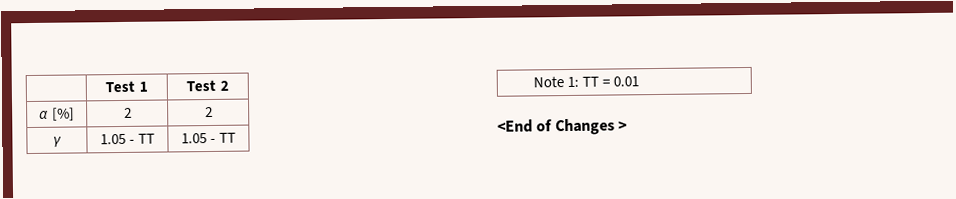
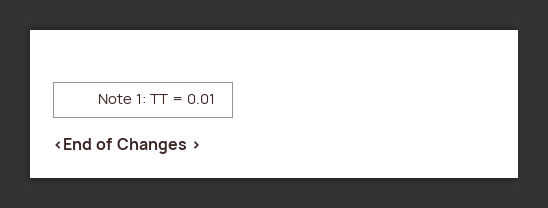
- | Test 1 | Test 2
- α [%] | 2 | 2
- γ | 1.05 - TT | 1.05 - TT

